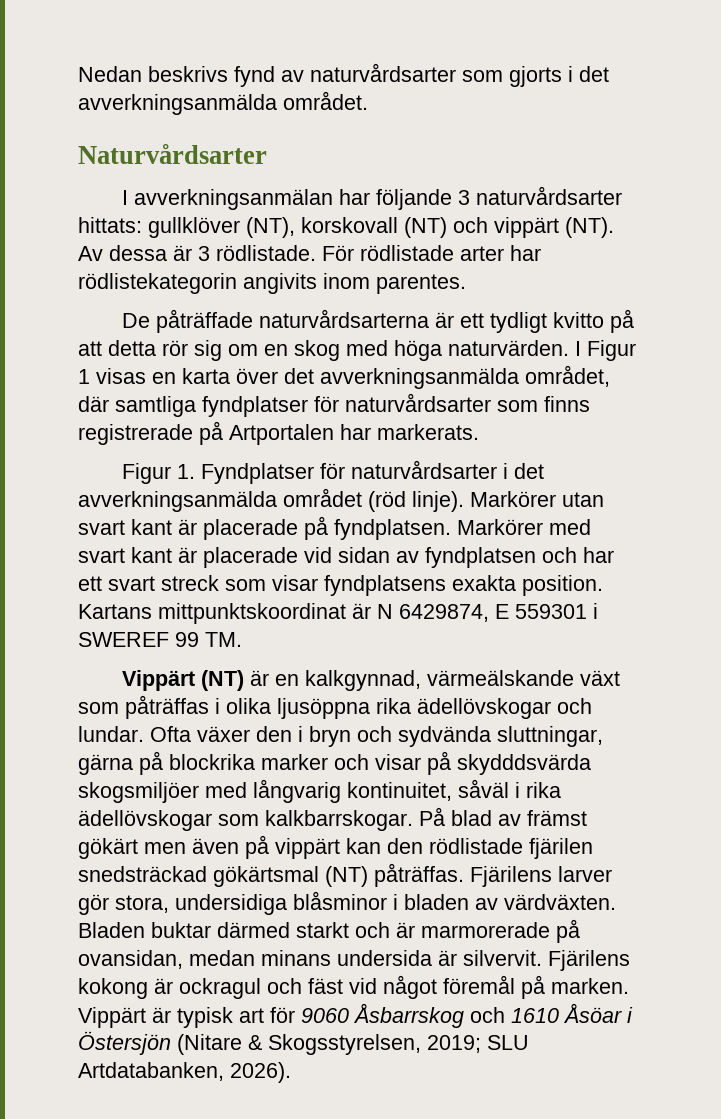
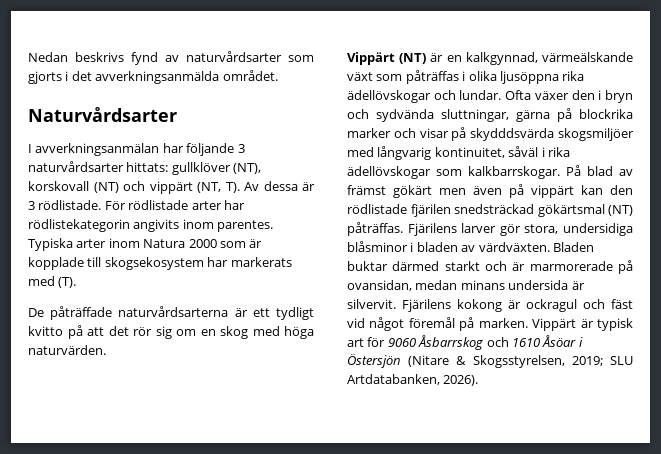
- I avverkningsanmälan har följande 3 naturvårdsarter hittats: gullklöver (NT), korskovall (NT) och vippärt (NT). Av dessa är 3 rödlistade.
+ I avverkningsanmälan har följande 3 naturvårdsarter hittats: gullklöver (NT), korskovall (NT) och vippärt (NT, T). Av dessa är 3 rödlistade.
+ Typiska arter inom Natura 2000 som är kopplade till skogsekosystem har markerats med (T).
- De påträffade naturvårdsarterna är ett tydligt kvitto på att detta rör sig om en skog med höga naturvärden. I Figur 1 visas en karta över det avverkningsanmälda området, där samtliga fyndplatser för naturvårdsarter som finns registrerade på Artportalen har markerats.
- Figur 1. Fyndplatser för naturvårdsarter i det avverkningsanmälda området (röd linje). Markörer utan svart kant är placerade på fyndplatsen. Markörer med svart kant är placerade vid sidan av fyndplatsen och har ett svart streck som visar fyndplatsens exakta position. Kartans mittpunktskoordinat är N 6429874, E 559301 i SWEREF 99 TM.
+ De påträffade naturvårdsarterna är ett tydligt kvitto på att det rör sig om en skog med höga naturvärden.

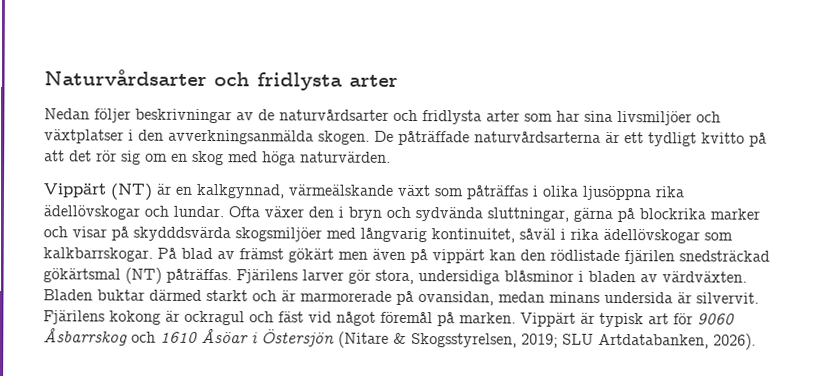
- Nedan beskrivs fynd av naturvårdsarter som gjorts i det avverkningsanmälda området.
- Naturvårdsarter
- I avverkningsanmälan har följande 3 naturvårdsarter hittats: gullklöver (NT), korskovall (NT) och vippärt (NT, T). Av dessa är 3 rödlistade. För rödlistade arter har rödlistekategorin angivits inom parentes. Typiska arter inom Natura 2000 som är kopplade till skogsekosystem har markerats med (T).
- De påträffade naturvårdsarterna är ett tydligt kvitto på att det rör sig om en skog med höga naturvärden.
+ Naturvårdsarter och fridlysta arter
+ Nedan följer beskrivningar av de naturvårdsarter och fridlysta arter som har sina livsmiljöer och växtplatser i den avverkningsanmälda skogen. De påträffade naturvårdsarterna är ett tydligt kvitto på att det rör sig om en skog med höga naturvärden.

